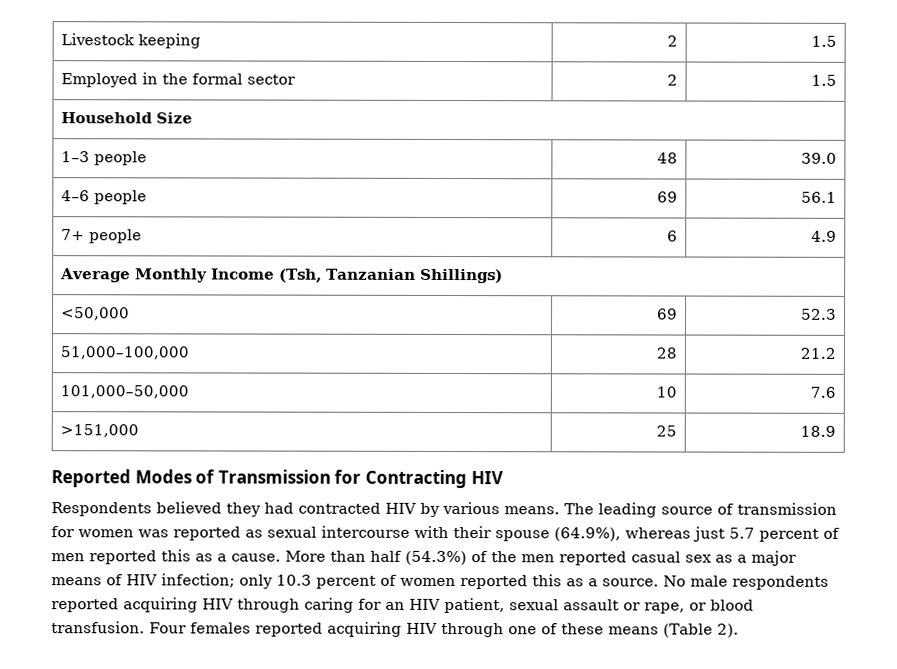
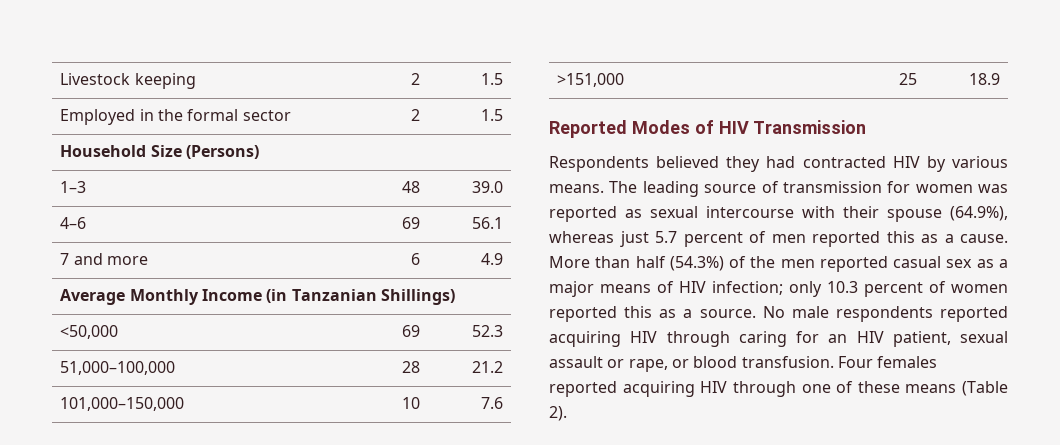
- Household Size
+ Household Size (Persons)
- 1–3 people | 48 | 39.0
+ 1–3 | 48 | 39.0
- 4–6 people | 69 | 56.1
+ 4–6 | 69 | 56.1
- 7+ people | 6 | 4.9
+ 7 and more | 6 | 4.9
- Average Monthly Income (Tsh, Tanzanian Shillings)
+ Average Monthly Income (in Tanzanian Shillings)
- 101,000–50,000 | 10 | 7.6
+ 101,000–150,000 | 10 | 7.6
- Reported Modes of Transmission for Contracting HIV
+ Reported Modes of HIV Transmission

